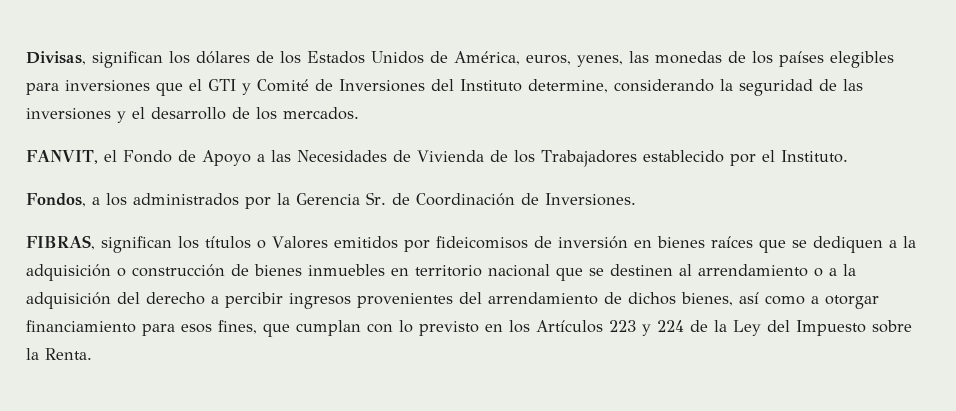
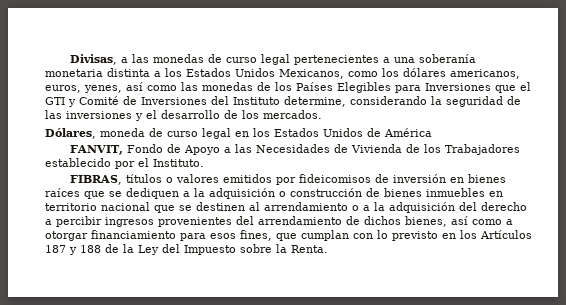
- Divisas, significan los dólares de los Estados Unidos de América, euros, yenes, las monedas de los países elegibles para inversiones que el GTI y Comité de Inversiones del Instituto determine, considerando la seguridad de las inversiones y el desarrollo de los mercados.
+ Divisas, a las monedas de curso legal pertenecientes a una soberanía monetaria distinta a los Estados Unidos Mexicanos, como los dólares americanos, euros, yenes, así como las monedas de los Países Elegibles para Inversiones que el GTI y Comité de Inversiones del Instituto determine, considerando la seguridad de las inversiones y el desarrollo de los mercados.
+ Dólares, moneda de curso legal en los Estados Unidos de América
- FANVIT, el Fondo de Apoyo a las Necesidades de Vivienda de los Trabajadores establecido por el Instituto.
+ FANVIT, Fondo de Apoyo a las Necesidades de Vivienda de los Trabajadores establecido por el Instituto.
- Fondos, a los administrados por la Gerencia Sr. de Coordinación de Inversiones.
- FIBRAS, significan los títulos o Valores emitidos por fideicomisos de inversión en bienes raíces que se dediquen a la adquisición o construcción de bienes inmuebles en territorio nacional que se destinen al arrendamiento o a la adquisición del derecho a percibir ingresos provenientes del arrendamiento de dichos bienes, así como a otorgar financiamiento para esos fines, que cumplan con lo previsto en los Artículos 223 y 224 de la Ley del Impuesto sobre la Renta.
+ FIBRAS, títulos o valores emitidos por fideicomisos de inversión en bienes raíces que se dediquen a la adquisición o construcción de bienes inmuebles en territorio nacional que se destinen al arrendamiento o a la adquisición del derecho a percibir ingresos provenientes del arrendamiento de dichos bienes, así como a otorgar financiamiento para esos fines, que cumplan con lo previsto en los Artículos 187 y 188 de la Ley del Impuesto sobre la Renta.

